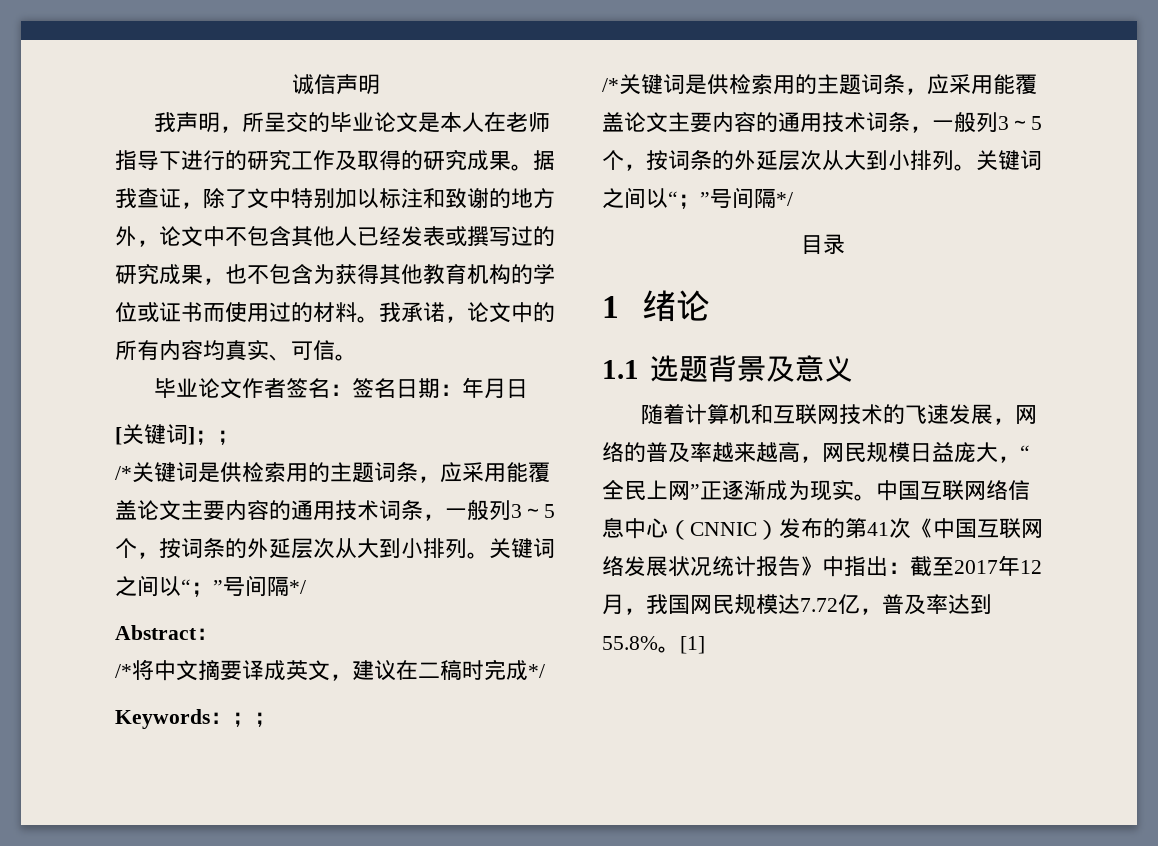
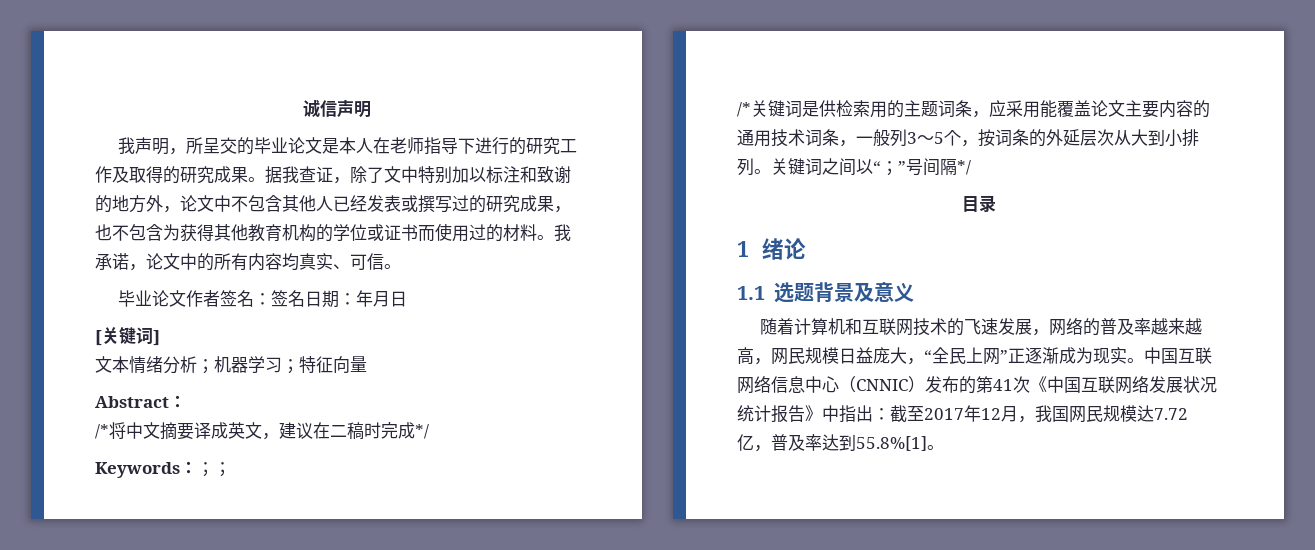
- [关键词]；；
- /*关键词是供检索用的主题词条，应采用能覆盖论文主要内容的通用技术词条，一般列3～5个，按词条的外延层次从大到小排列。关键词之间以“；”号间隔*/
+ [关键词]
+ 文本情绪分析；机器学习；特征向量
- 中国互联网络信息中心（CNNIC）发布的第41次《中国互联网络发展状况统计报告》中指出：截至2017年12月，我国网民规模达7.72亿，普及率达到55.8%。[1]
+ 中国互联网络信息中心（CNNIC）发布的第41次《中国互联网络发展状况统计报告》中指出：截至2017年12月，我国网民规模达7.72亿，普及率达到55.8%[1]。

